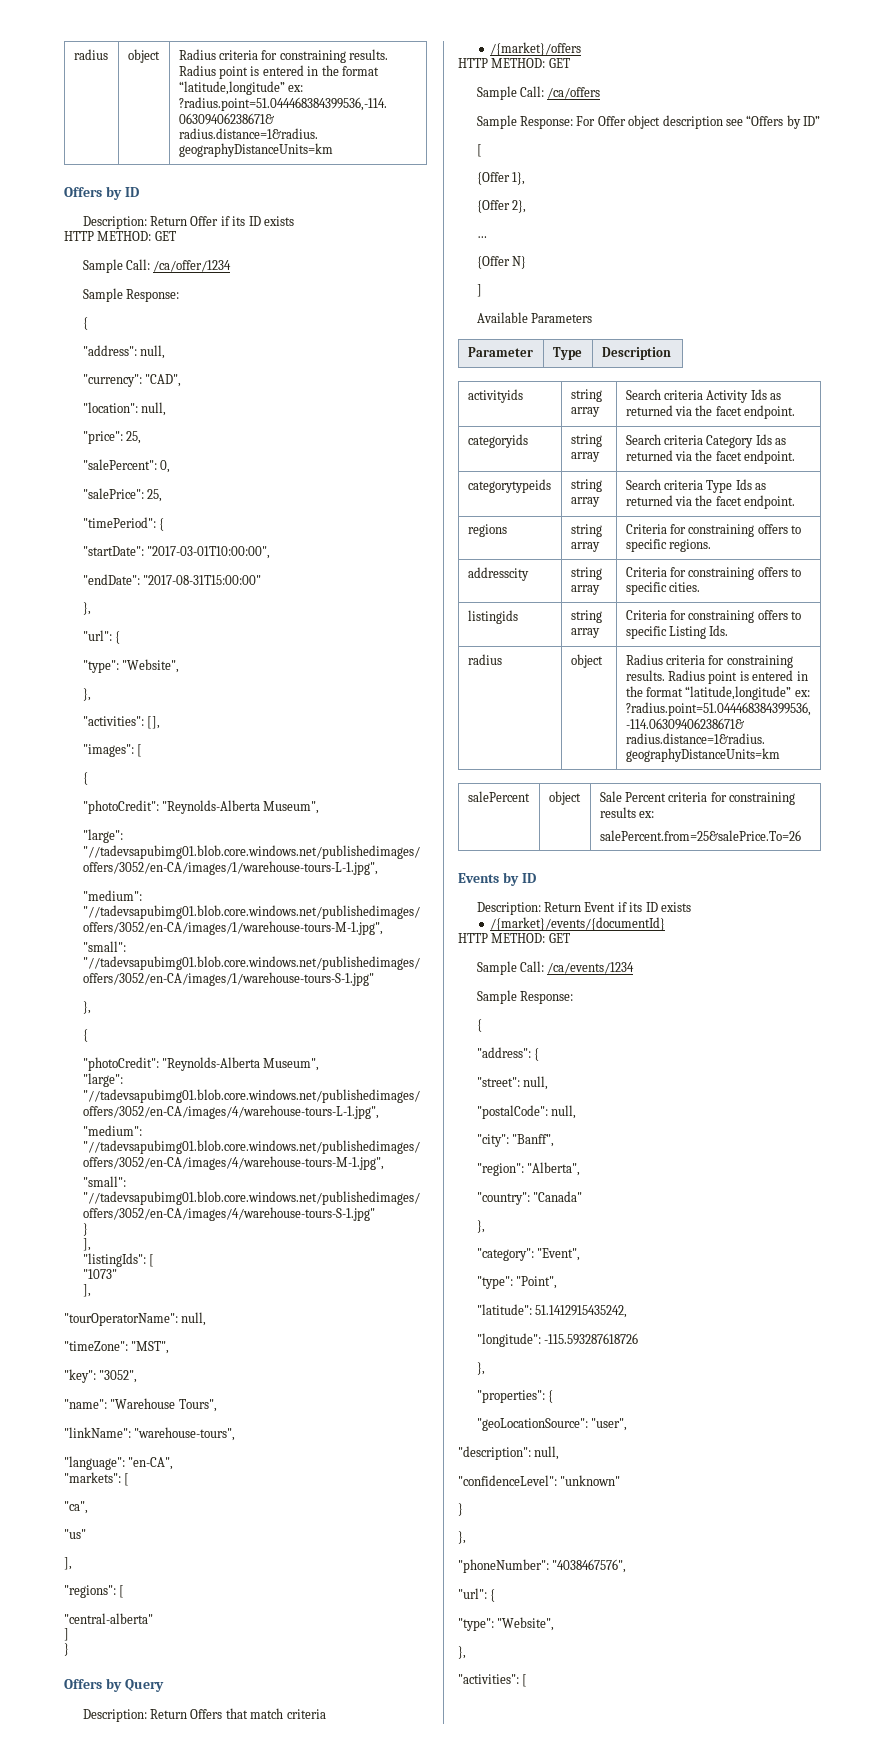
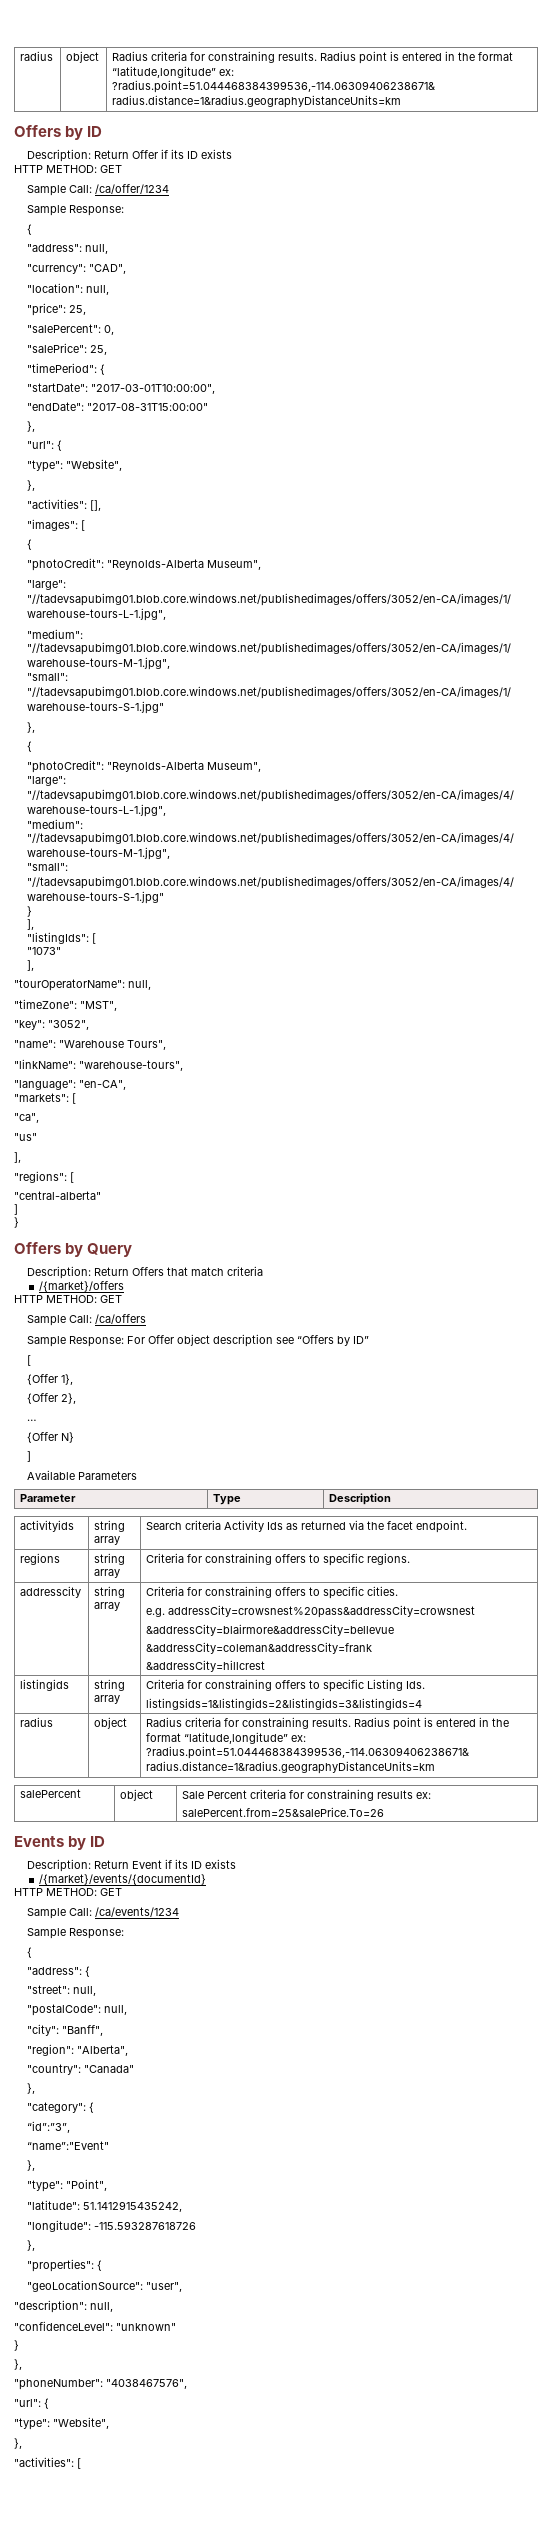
- categoryids | string array | Search criteria Category Ids as returned via the facet endpoint.
- categorytypeids | string array | Search criteria Type Ids as returned via the facet endpoint.
  addresscity | string array | Criteria for constraining offers to specific cities.
+ e.g. addressCity=crowsnest%20pass&addressCity=crowsnest
+ &addressCity=blairmore&addressCity=bellevue
+ &addressCity=coleman&addressCity=frank
+ &addressCity=hillcrest
  listingids | string array | Criteria for constraining offers to specific Listing Ids.
+ listingsids=1&listingids=2&listingids=3&listingids=4
- "category": "Event",
+ "category": {
+ “id”:”3”,
+ “name”:"Event"
+ },

